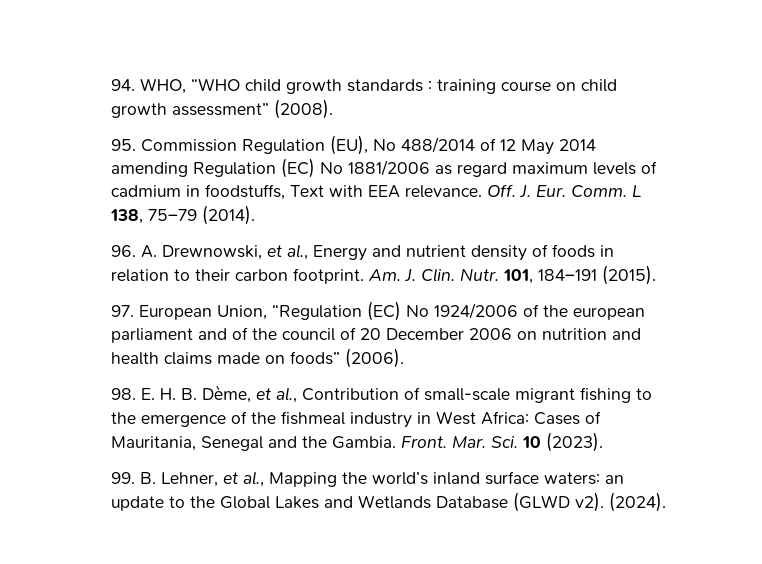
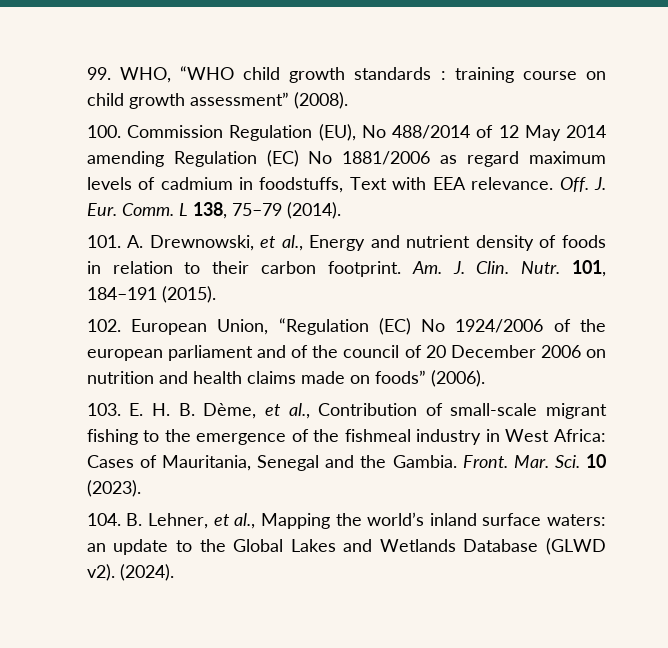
- 94. WHO, “WHO child growth standards : training course on child growth assessment” (2008).
+ 99. WHO, “WHO child growth standards : training course on child growth assessment” (2008).
- 95. Commission Regulation (EU), No 488/2014 of 12 May 2014 amending Regulation (EC) No 1881/2006 as regard maximum levels of cadmium in foodstuffs, Text with EEA relevance.
+ 100. Commission Regulation (EU), No 488/2014 of 12 May 2014 amending Regulation (EC) No 1881/2006 as regard maximum levels of cadmium in foodstuffs, Text with EEA relevance.
- 96. A. Drewnowski, et al., Energy and nutrient density of foods in relation to their carbon footprint.
+ 101. A. Drewnowski, et al., Energy and nutrient density of foods in relation to their carbon footprint.
- 97. European Union, “Regulation (EC) No 1924/2006 of the european parliament and of the council of 20 December 2006 on nutrition and health claims made on foods” (2006).
+ 102. European Union, “Regulation (EC) No 1924/2006 of the european parliament and of the council of 20 December 2006 on nutrition and health claims made on foods” (2006).
- 98. E. H. B. Dème, et al., Contribution of small-scale migrant fishing to the emergence of the fishmeal industry in West Africa: Cases of Mauritania, Senegal and the Gambia.
+ 103. E. H. B. Dème, et al., Contribution of small-scale migrant fishing to the emergence of the fishmeal industry in West Africa: Cases of Mauritania, Senegal and the Gambia.
- 99. B. Lehner, et al., Mapping the world’s inland surface waters: an update to the Global Lakes and Wetlands Database (GLWD v2).
+ 104. B. Lehner, et al., Mapping the world’s inland surface waters: an update to the Global Lakes and Wetlands Database (GLWD v2).

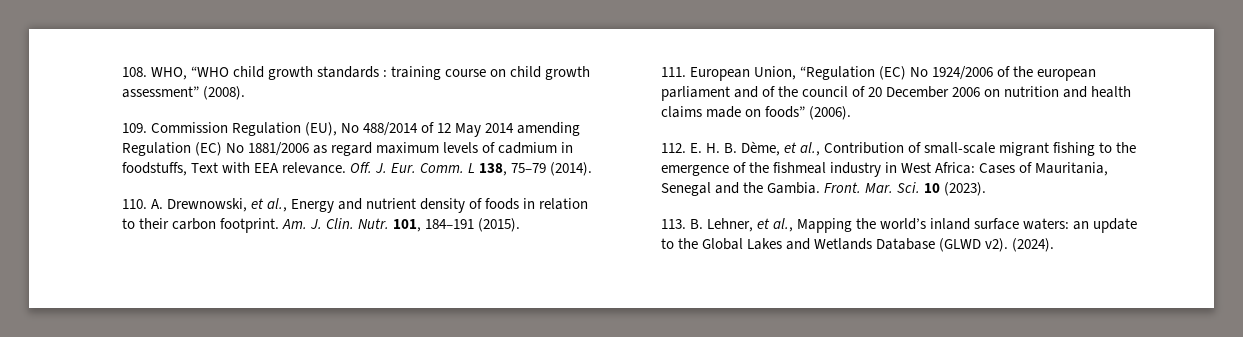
- 99. WHO, “WHO child growth standards : training course on child growth assessment” (2008).
+ 108. WHO, “WHO child growth standards : training course on child growth assessment” (2008).
- 100. Commission Regulation (EU), No 488/2014 of 12 May 2014 amending Regulation (EC) No 1881/2006 as regard maximum levels of cadmium in foodstuffs, Text with EEA relevance.
+ 109. Commission Regulation (EU), No 488/2014 of 12 May 2014 amending Regulation (EC) No 1881/2006 as regard maximum levels of cadmium in foodstuffs, Text with EEA relevance.
- 101. A. Drewnowski, et al., Energy and nutrient density of foods in relation to their carbon footprint.
+ 110. A. Drewnowski, et al., Energy and nutrient density of foods in relation to their carbon footprint.
- 102. European Union, “Regulation (EC) No 1924/2006 of the european parliament and of the council of 20 December 2006 on nutrition and health claims made on foods” (2006).
+ 111. European Union, “Regulation (EC) No 1924/2006 of the european parliament and of the council of 20 December 2006 on nutrition and health claims made on foods” (2006).
- 103. E. H. B. Dème, et al., Contribution of small-scale migrant fishing to the emergence of the fishmeal industry in West Africa: Cases of Mauritania, Senegal and the Gambia.
+ 112. E. H. B. Dème, et al., Contribution of small-scale migrant fishing to the emergence of the fishmeal industry in West Africa: Cases of Mauritania, Senegal and the Gambia.
- 104. B. Lehner, et al., Mapping the world’s inland surface waters: an update to the Global Lakes and Wetlands Database (GLWD v2).
+ 113. B. Lehner, et al., Mapping the world’s inland surface waters: an update to the Global Lakes and Wetlands Database (GLWD v2).

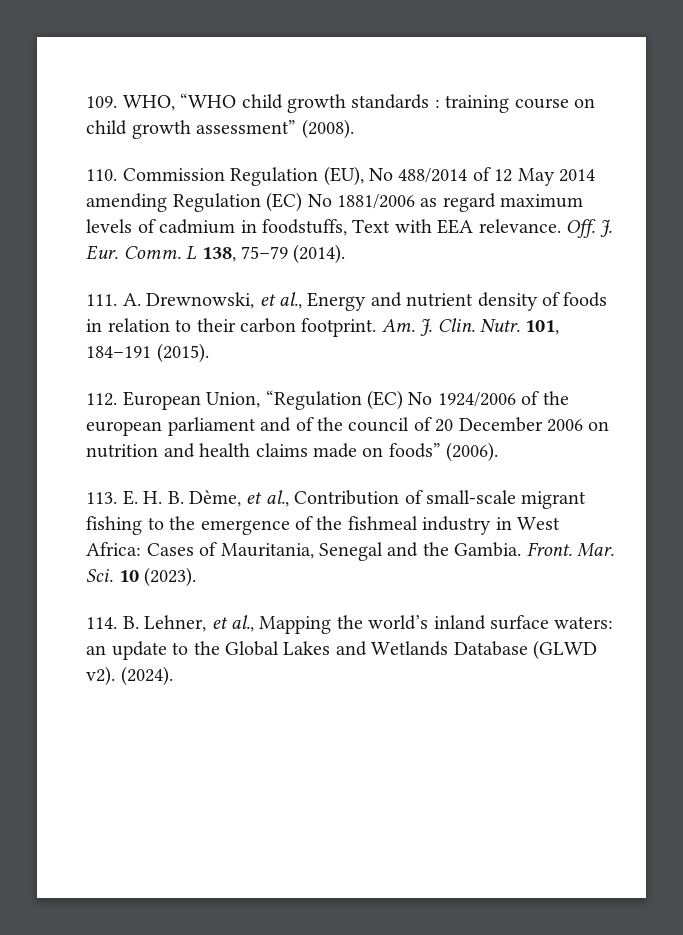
- 108. WHO, “WHO child growth standards : training course on child growth assessment” (2008).
+ 109. WHO, “WHO child growth standards : training course on child growth assessment” (2008).
- 109. Commission Regulation (EU), No 488/2014 of 12 May 2014 amending Regulation (EC) No 1881/2006 as regard maximum levels of cadmium in foodstuffs, Text with EEA relevance.
+ 110. Commission Regulation (EU), No 488/2014 of 12 May 2014 amending Regulation (EC) No 1881/2006 as regard maximum levels of cadmium in foodstuffs, Text with EEA relevance.
- 110. A. Drewnowski, et al., Energy and nutrient density of foods in relation to their carbon footprint.
+ 111. A. Drewnowski, et al., Energy and nutrient density of foods in relation to their carbon footprint.
- 111. European Union, “Regulation (EC) No 1924/2006 of the european parliament and of the council of 20 December 2006 on nutrition and health claims made on foods” (2006).
+ 112. European Union, “Regulation (EC) No 1924/2006 of the european parliament and of the council of 20 December 2006 on nutrition and health claims made on foods” (2006).
- 112. E. H. B. Dème, et al., Contribution of small-scale migrant fishing to the emergence of the fishmeal industry in West Africa: Cases of Mauritania, Senegal and the Gambia.
+ 113. E. H. B. Dème, et al., Contribution of small-scale migrant fishing to the emergence of the fishmeal industry in West Africa: Cases of Mauritania, Senegal and the Gambia.
- 113. B. Lehner, et al., Mapping the world’s inland surface waters: an update to the Global Lakes and Wetlands Database (GLWD v2).
+ 114. B. Lehner, et al., Mapping the world’s inland surface waters: an update to the Global Lakes and Wetlands Database (GLWD v2).

